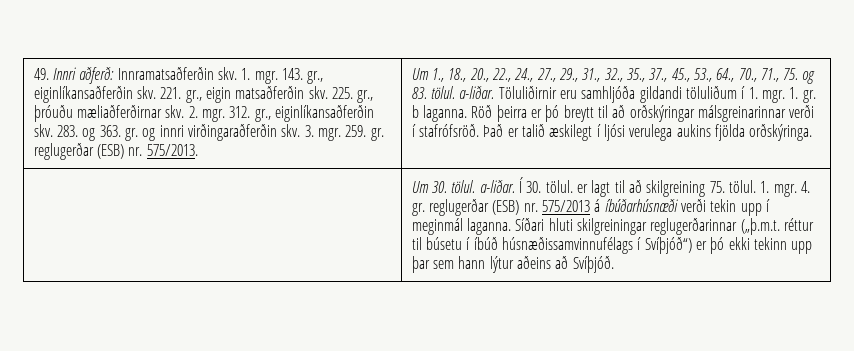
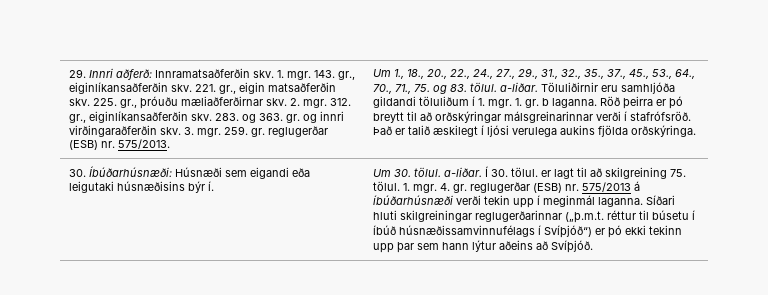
- 49. Innri aðferð: Innramatsaðferðin skv.
+ 29. Innri aðferð: Innramatsaðferðin skv.
+ 30. Íbúðarhúsnæði: Húsnæði sem eigandi eða leigutaki húsnæðisins býr í.

